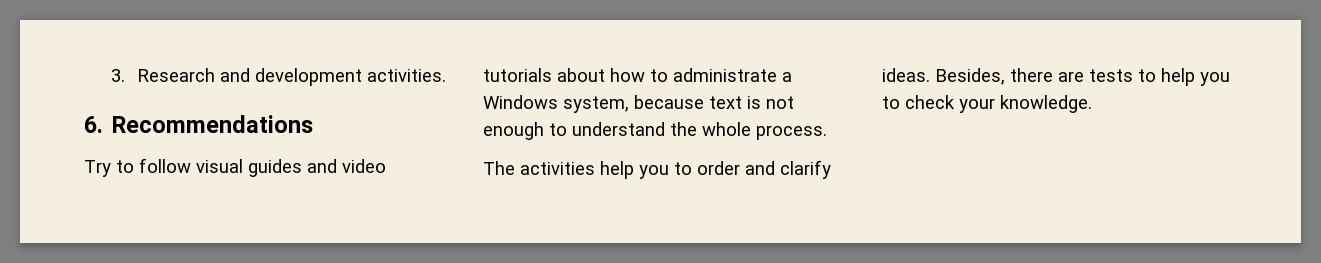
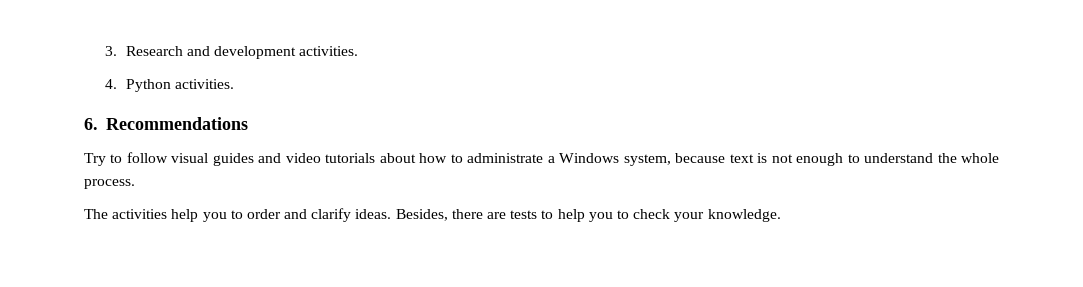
+ 4. Python activities.

